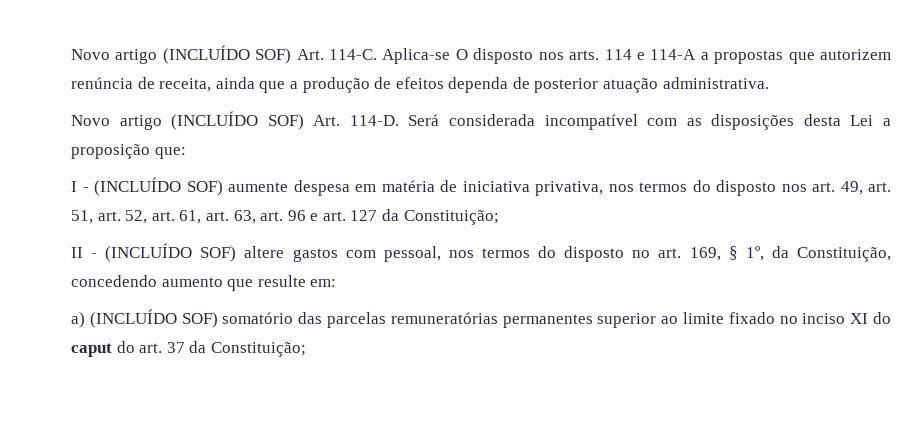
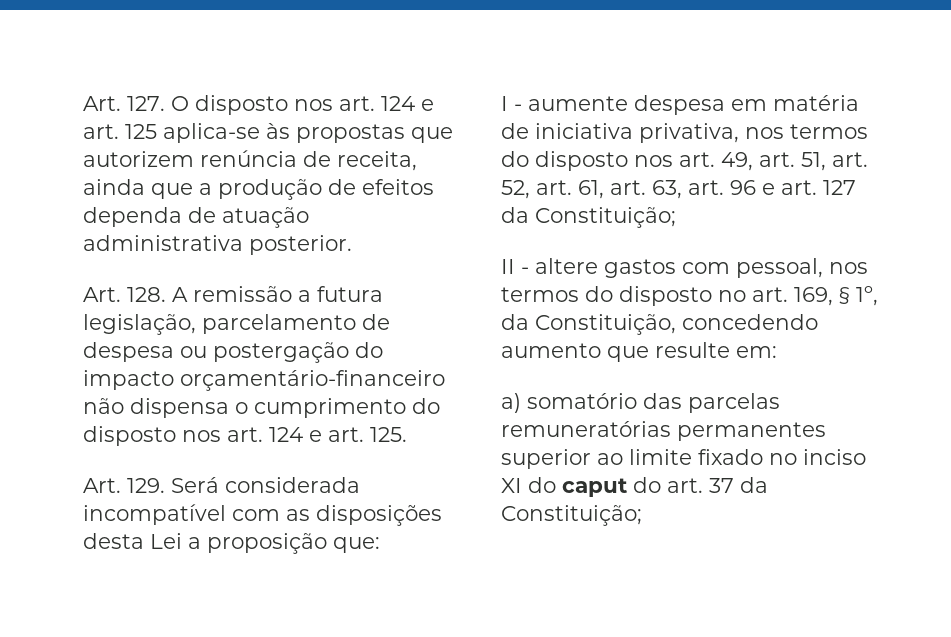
- Novo artigo (INCLUÍDO SOF) Art. 114-C. Aplica-se O disposto nos arts. 114 e 114-A a propostas que autorizem renúncia de receita, ainda que a produção de efeitos dependa de posterior atuação administrativa.
- Novo artigo (INCLUÍDO SOF) Art. 114-D. Será considerada incompatível com as disposições desta Lei a proposição que:
+ Art. 127. O disposto nos art. 124 e art. 125 aplica-se às propostas que autorizem renúncia de receita, ainda que a produção de efeitos dependa de atuação administrativa posterior.
+ Art. 128. A remissão a futura legislação, parcelamento de despesa ou postergação do impacto orçamentário-financeiro não dispensa o cumprimento do disposto nos art. 124 e art. 125.
+ Art. 129. Será considerada incompatível com as disposições desta Lei a proposição que:
- I - (INCLUÍDO SOF) aumente despesa em matéria de iniciativa privativa, nos termos do disposto nos art. 49, art. 51, art. 52, art. 61, art. 63, art. 96 e art. 127 da Constituição;
+ I - aumente despesa em matéria de iniciativa privativa, nos termos do disposto nos art. 49, art. 51, art. 52, art. 61, art. 63, art. 96 e art. 127 da Constituição;
- II - (INCLUÍDO SOF) altere gastos com pessoal, nos termos do disposto no art. 169, § 1º, da Constituição, concedendo aumento que resulte em:
+ II - altere gastos com pessoal, nos termos do disposto no art. 169, § 1º, da Constituição, concedendo aumento que resulte em:
- a) (INCLUÍDO SOF) somatório das parcelas remuneratórias permanentes superior ao limite fixado no inciso XI do caput do art. 37 da Constituição;
+ a) somatório das parcelas remuneratórias permanentes superior ao limite fixado no inciso XI do caput do art. 37 da Constituição;

